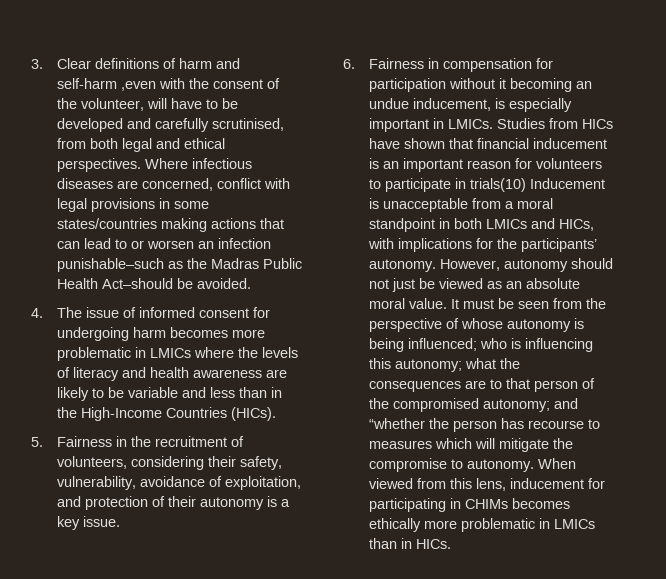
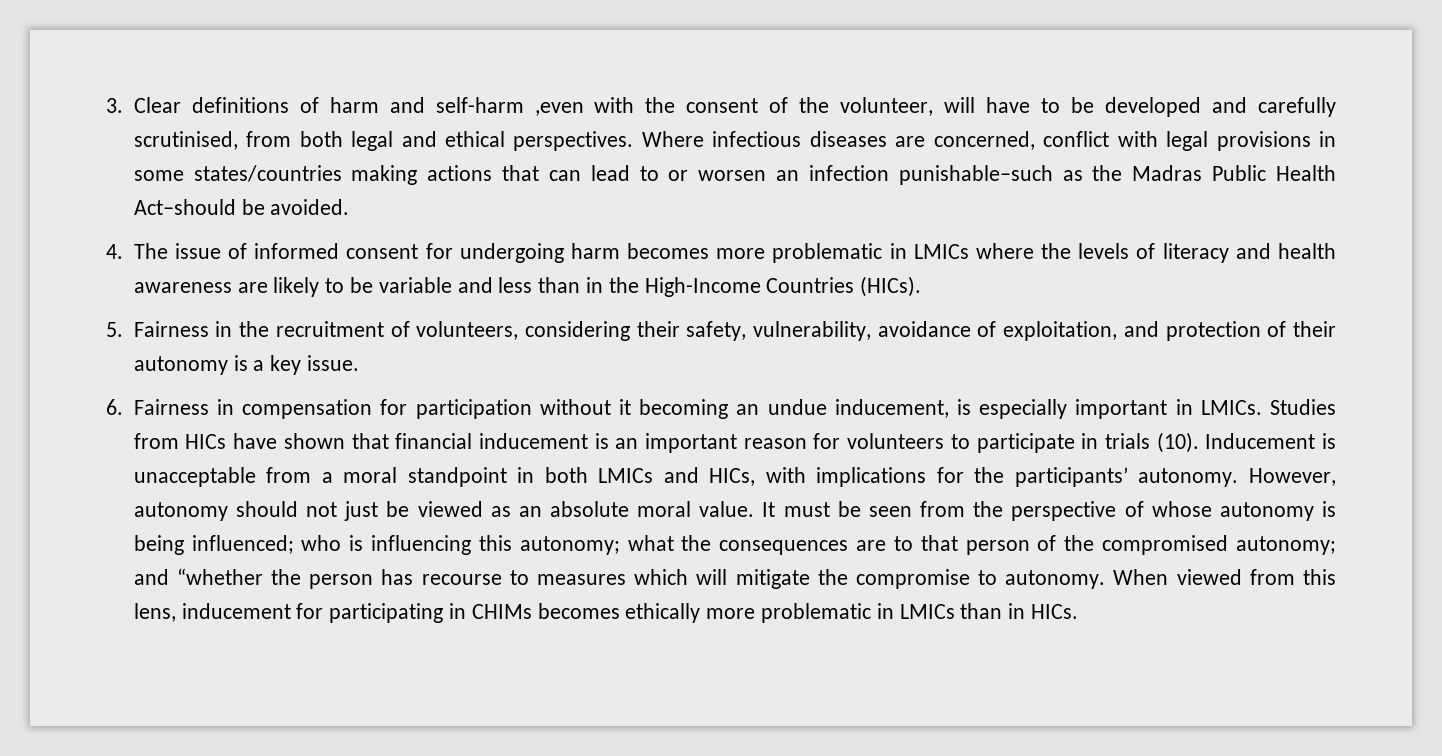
- Studies from HICs have shown that financial inducement is an important reason for volunteers to participate in trials(10) Inducement is unacceptable from a moral standpoint in both LMICs and HICs, with implications for the participants’ autonomy.
+ Studies from HICs have shown that financial inducement is an important reason for volunteers to participate in trials (10). Inducement is unacceptable from a moral standpoint in both LMICs and HICs, with implications for the participants’ autonomy.

